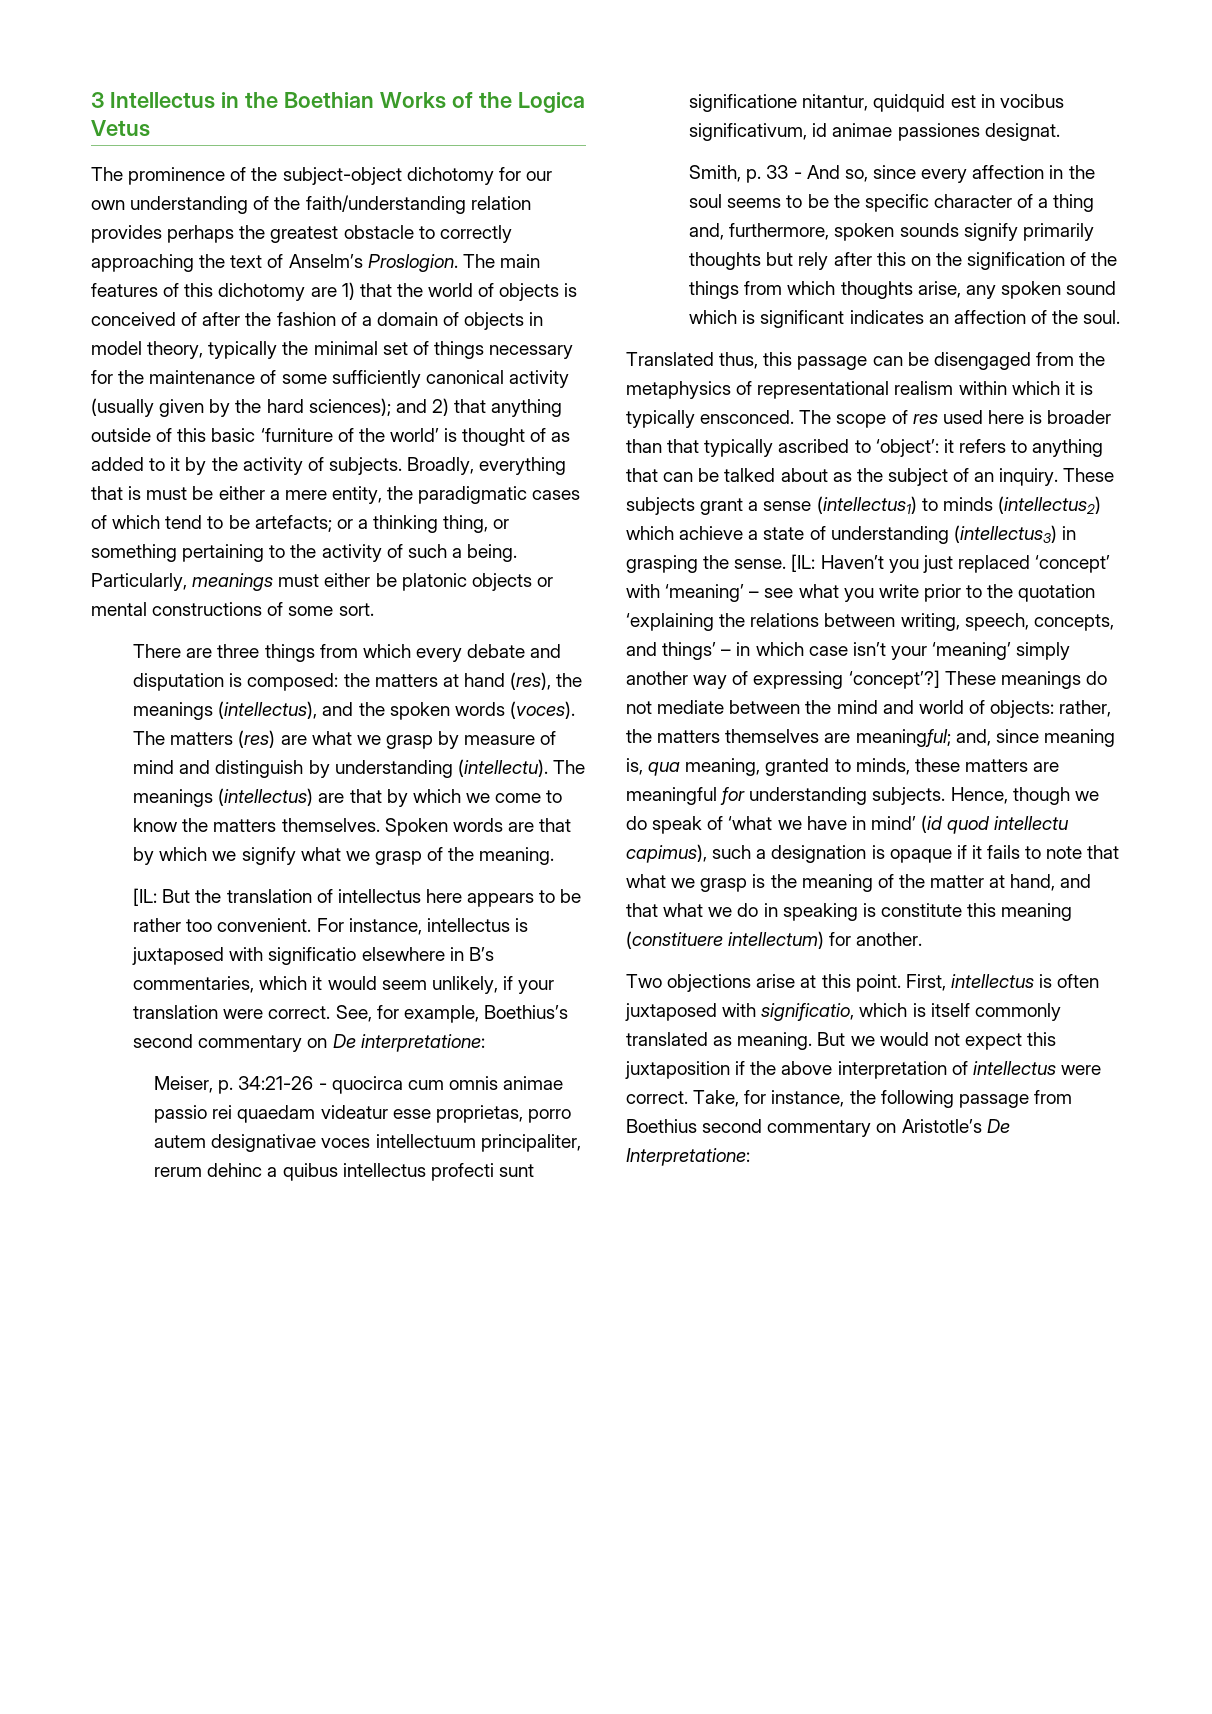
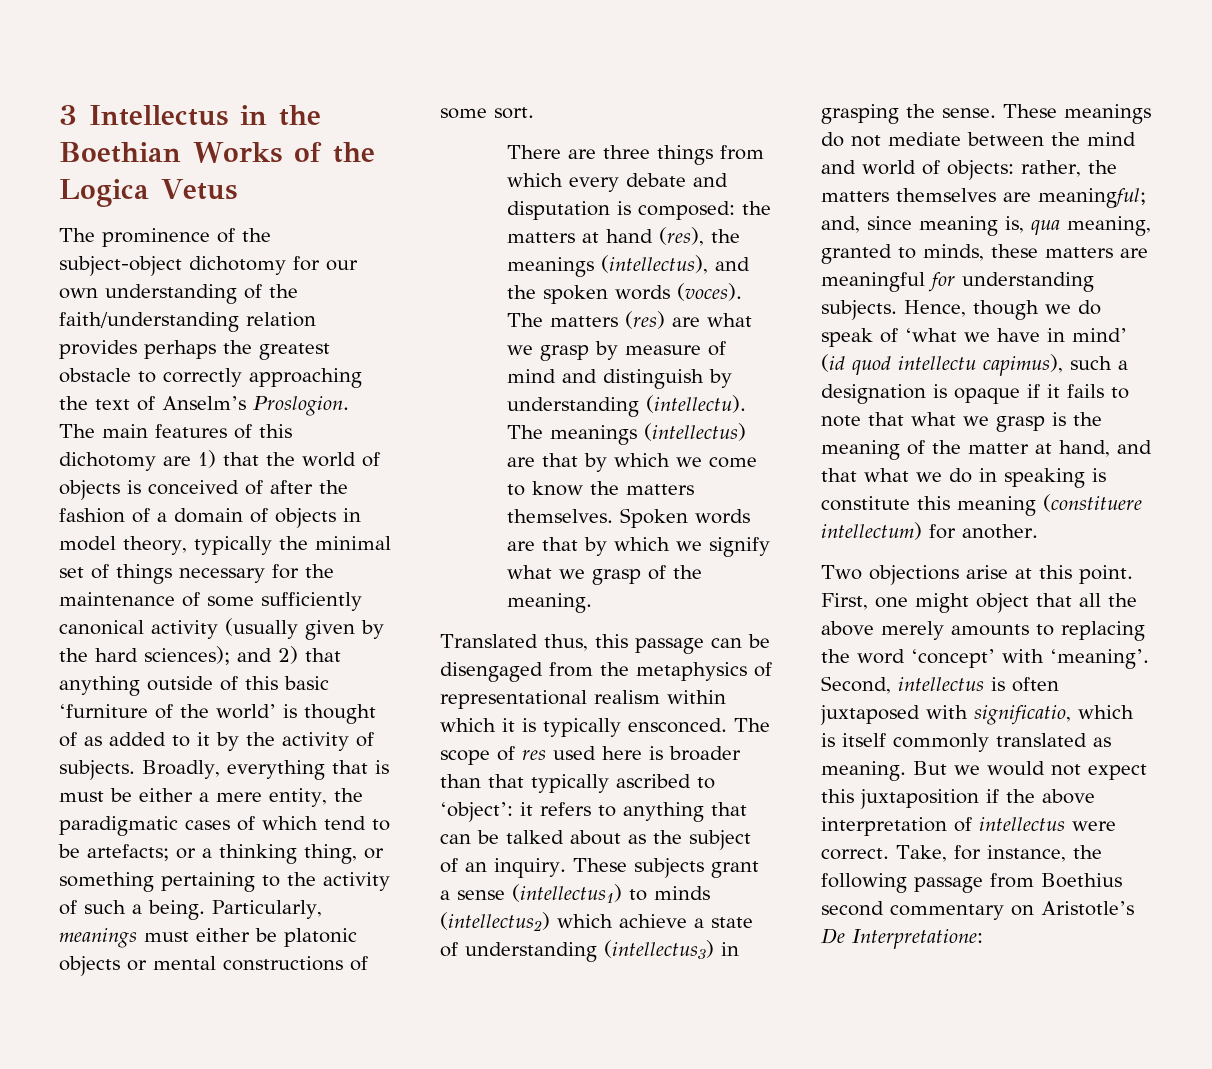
- [IL: But the translation of intellectus here appears to be rather too convenient. For instance, intellectus is juxtaposed with significatio elsewhere in B’s commentaries, which it would seem unlikely, if your translation were correct. See, for example, Boethius’s second commentary on De interpretatione:
- Meiser, p. 34:21-26 - quocirca cum omnis animae passio rei quaedam videatur esse proprietas, porro autem designativae voces intellectuum principaliter, rerum dehinc a quibus intellectus profecti sunt significatione nitantur, quidquid est in vocibus significativum, id animae passiones designat.
- Smith, p. 33 - And so, since every affection in the soul seems to be the specific character of a thing and, furthermore, spoken sounds signify primarily thoughts but rely after this on the signification of the things from which thoughts arise, any spoken sound which is significant indicates an affection of the soul.
- [IL: Haven’t you just replaced ‘concept’ with ‘meaning’ – see what you write prior to the quotation ‘explaining the relations between writing, speech, concepts, and things’ – in which case isn’t your ‘meaning’ simply another way of expressing ‘concept’?]
- First, intellectus is often juxtaposed with significatio, which is itself commonly translated as meaning.
+ First, one might object that all the above merely amounts to replacing the word ‘concept’ with ‘meaning’. Second, intellectus is often juxtaposed with significatio, which is itself commonly translated as meaning.

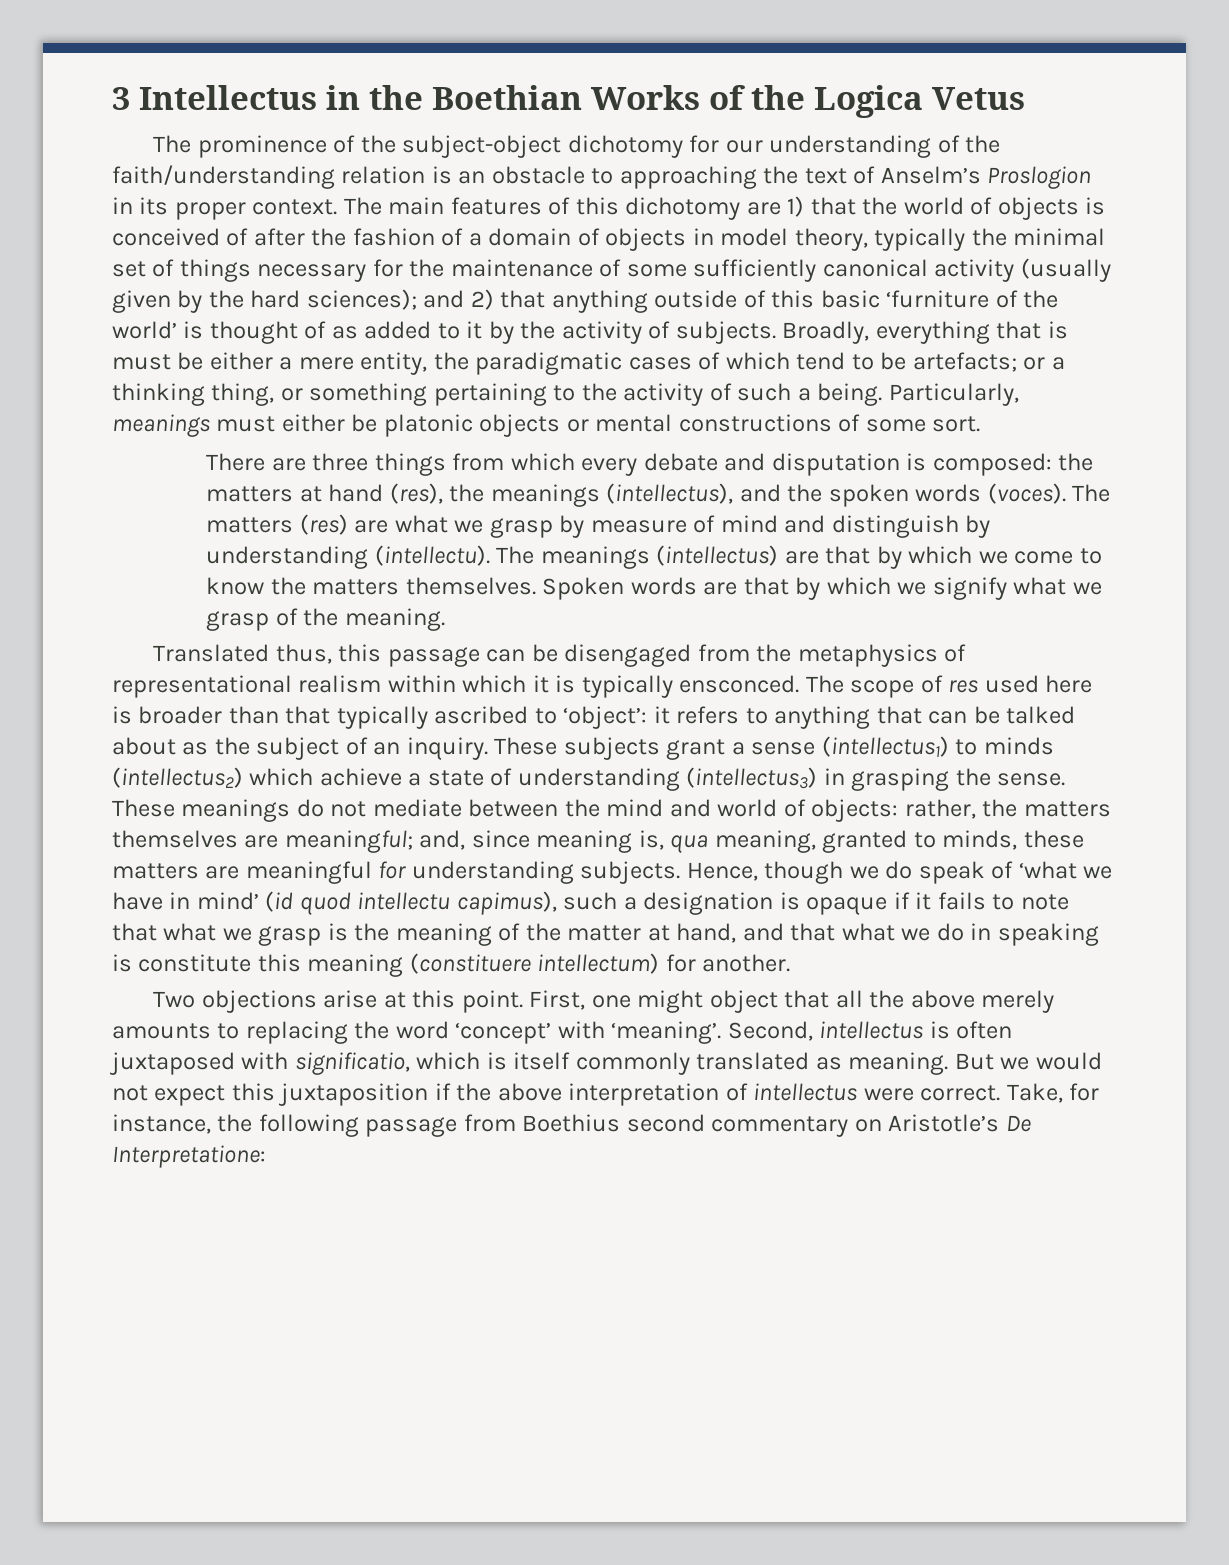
- The prominence of the subject-object dichotomy for our own understanding of the faith/understanding relation provides perhaps the greatest obstacle to correctly approaching the text of Anselm’s Proslogion.
+ The prominence of the subject-object dichotomy for our understanding of the faith/understanding relation is an obstacle to approaching the text of Anselm’s Proslogion in its proper context.

